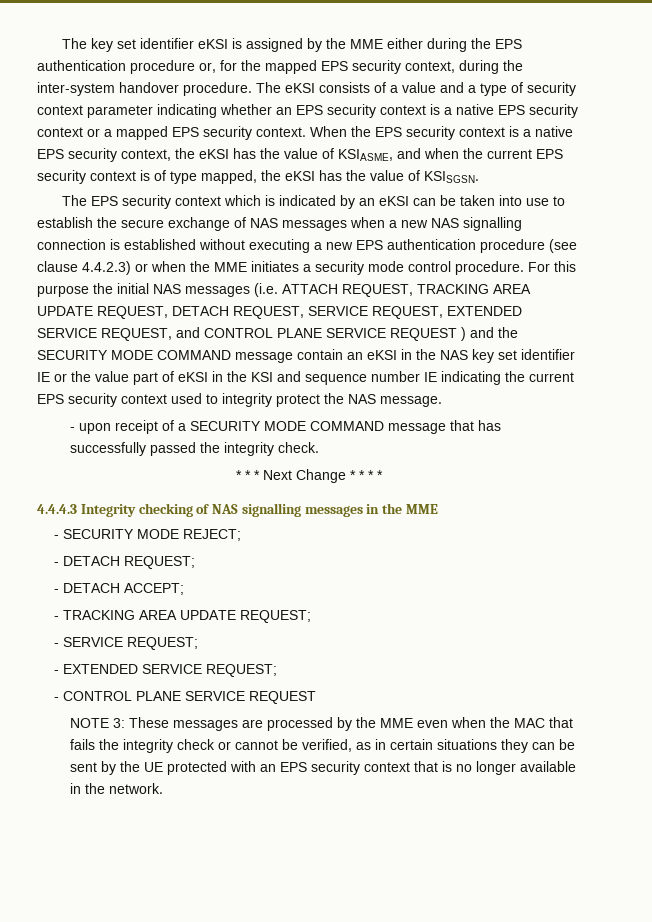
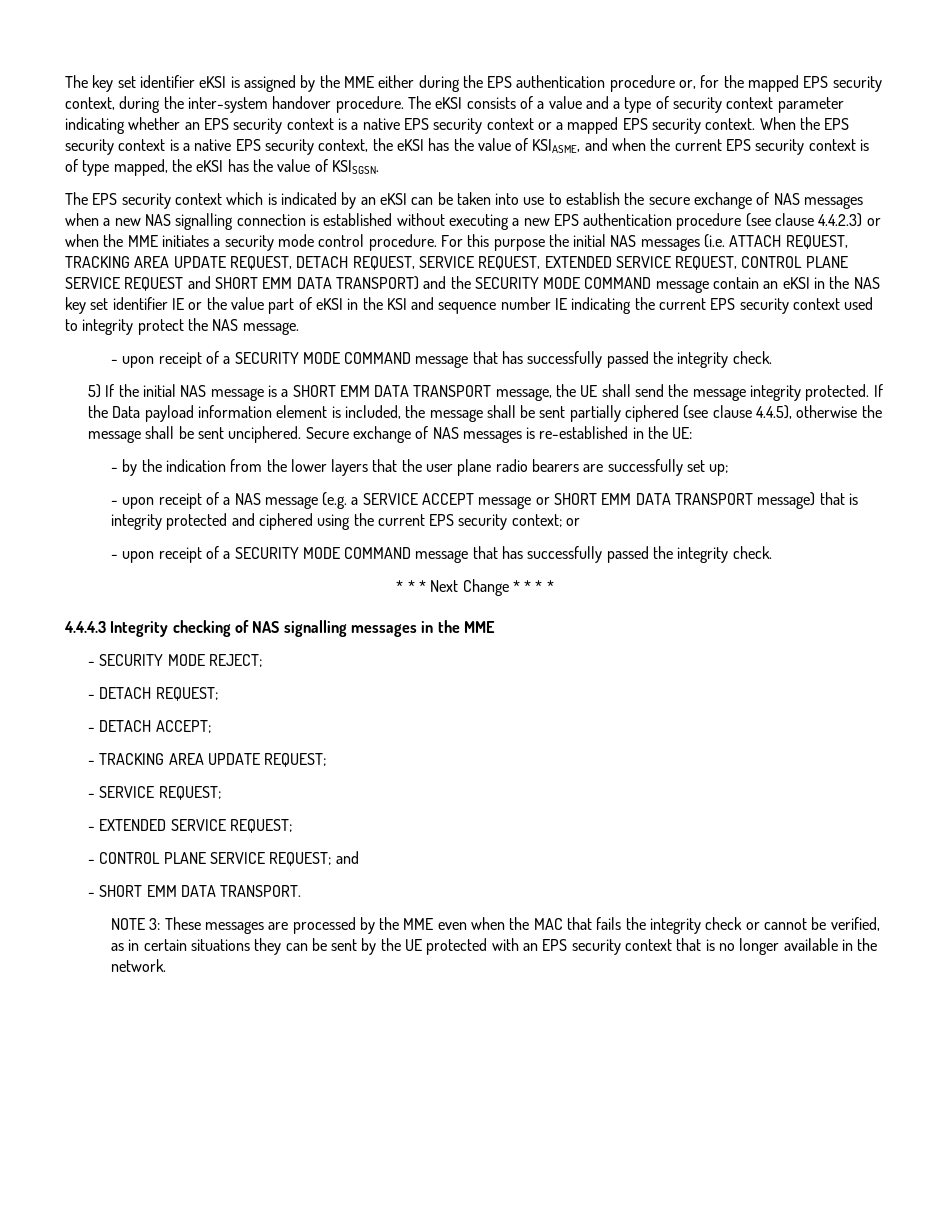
- For this purpose the initial NAS messages (i.e. ATTACH REQUEST, TRACKING AREA UPDATE REQUEST, DETACH REQUEST, SERVICE REQUEST, EXTENDED SERVICE REQUEST, and CONTROL PLANE SERVICE REQUEST ) and the SECURITY MODE COMMAND message contain an eKSI in the NAS key set identifier IE or the value part of eKSI in the KSI and sequence number IE indicating the current EPS security context used to integrity protect the NAS message.
+ For this purpose the initial NAS messages (i.e. ATTACH REQUEST, TRACKING AREA UPDATE REQUEST, DETACH REQUEST, SERVICE REQUEST, EXTENDED SERVICE REQUEST, CONTROL PLANE SERVICE REQUEST and SHORT EMM DATA TRANSPORT) and the SECURITY MODE COMMAND message contain an eKSI in the NAS key set identifier IE or the value part of eKSI in the KSI and sequence number IE indicating the current EPS security context used to integrity protect the NAS message.
+ 5) If the initial NAS message is a SHORT EMM DATA TRANSPORT message, the UE shall send the message integrity protected. If the Data payload information element is included, the message shall be sent partially ciphered (see clause 4.4.5), otherwise the message shall be sent unciphered. Secure exchange of NAS messages is re-established in the UE:
+ - by the indication from the lower layers that the user plane radio bearers are successfully set up;
+ - upon receipt of a NAS message (e.g. a SERVICE ACCEPT message or SHORT EMM DATA TRANSPORT message) that is integrity protected and ciphered using the current EPS security context; or
+ - upon receipt of a SECURITY MODE COMMAND message that has successfully passed the integrity check.
- - CONTROL PLANE SERVICE REQUEST
+ - CONTROL PLANE SERVICE REQUEST; and
+ - SHORT EMM DATA TRANSPORT.

